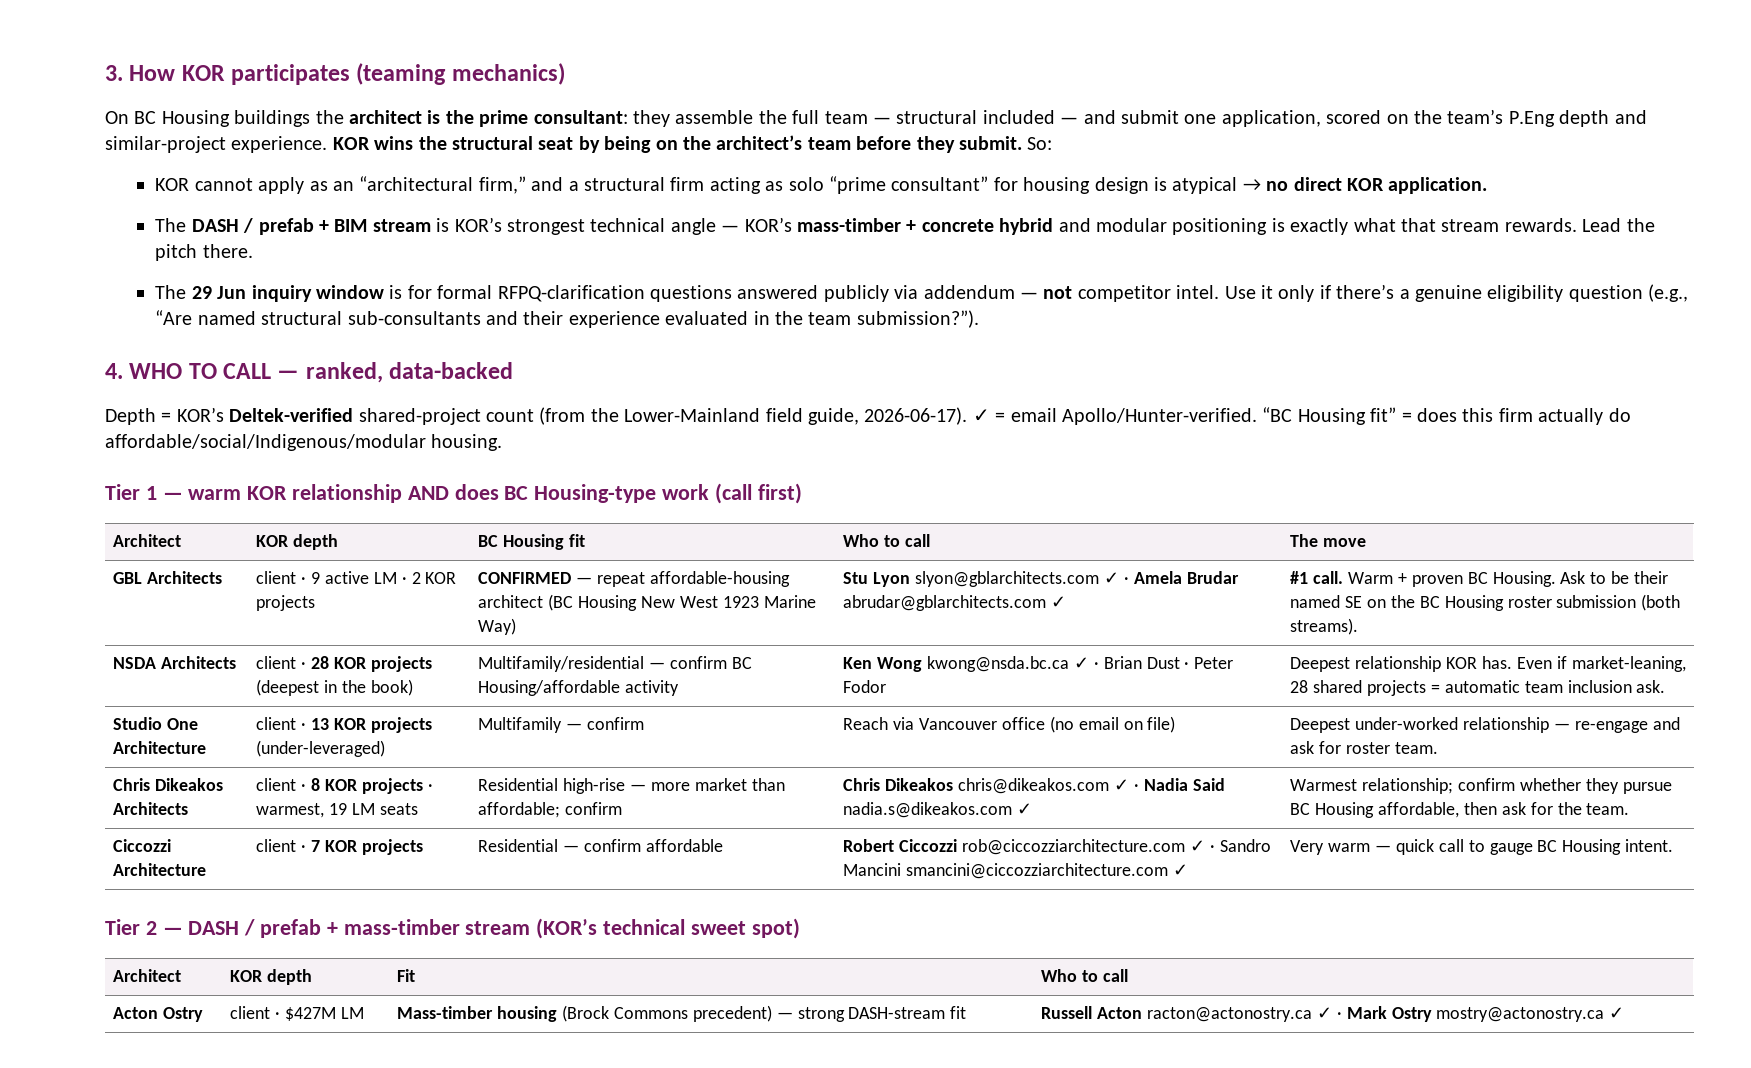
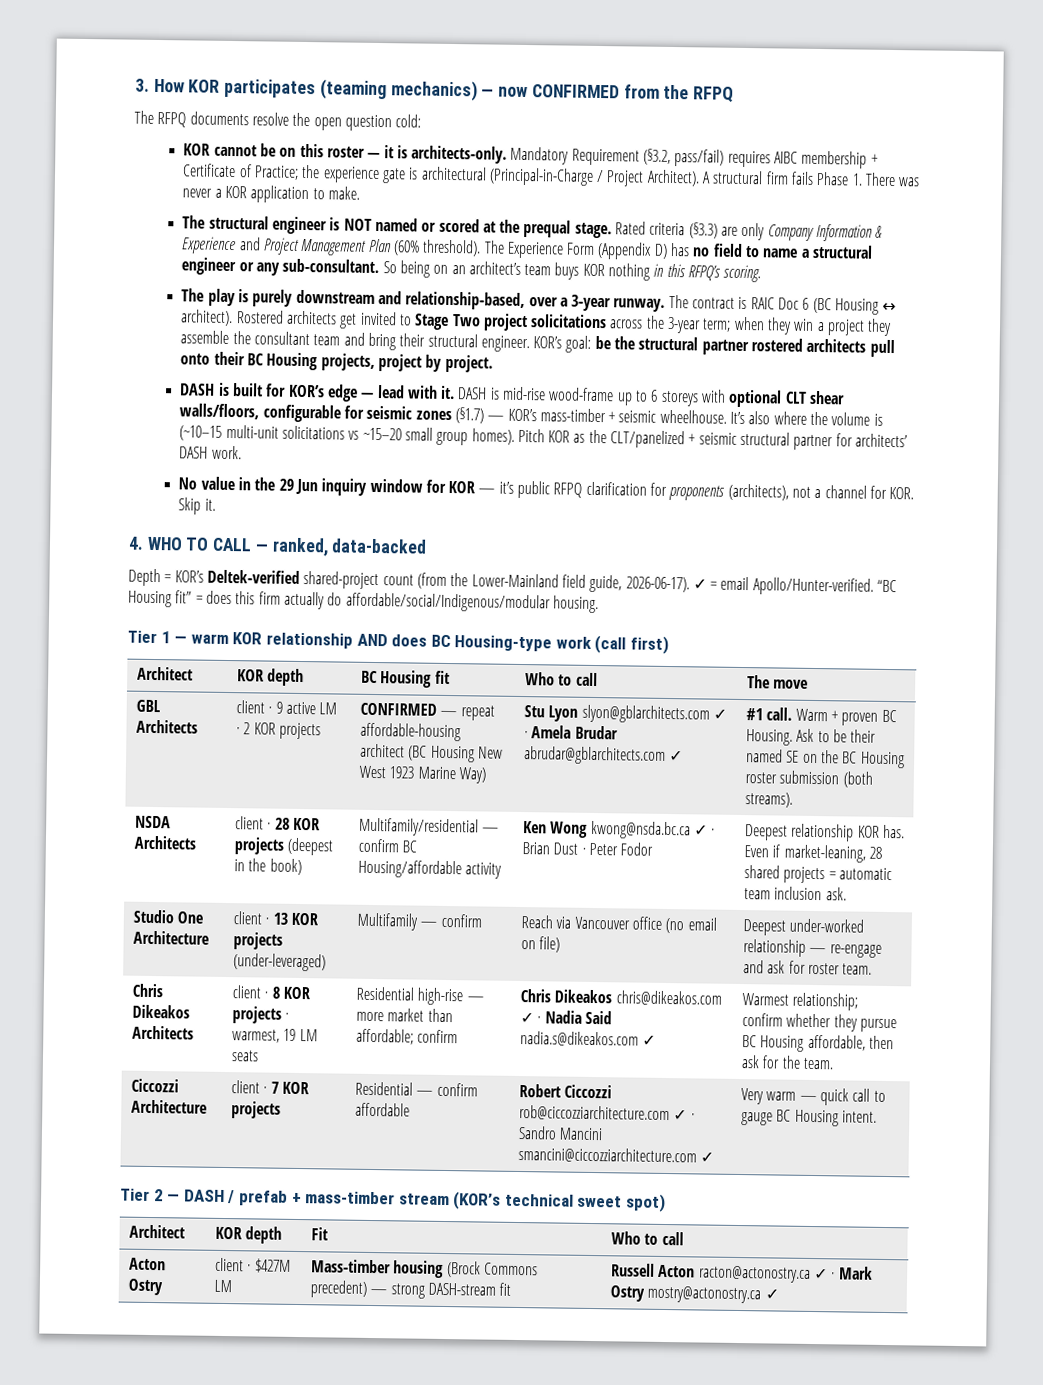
- 3. How KOR participates (teaming mechanics)
- On BC Housing buildings the architect is the prime consultant: they assemble the full team — structural included — and submit one application, scored on the team’s P.Eng depth and similar-project experience. KOR wins the structural seat by being on the architect’s team before they submit. So:
- KOR cannot apply as an “architectural firm,” and a structural firm acting as solo “prime consultant” for housing design is atypical → no direct KOR application.
- The DASH / prefab + BIM stream is KOR’s strongest technical angle — KOR’s mass-timber + concrete hybrid and modular positioning is exactly what that stream rewards. Lead the pitch there.
- The 29 Jun inquiry window is for formal RFPQ-clarification questions answered publicly via addendum — not competitor intel. Use it only if there’s a genuine eligibility question (e.g., “Are named structural sub-consultants and their experience evaluated in the team submission?”).
+ 3. How KOR participates (teaming mechanics) — now CONFIRMED from the RFPQ
+ The RFPQ documents resolve the open question cold:
+ KOR cannot be on this roster — it is architects-only. Mandatory Requirement (§3.2, pass/fail) requires AIBC membership + Certificate of Practice; the experience gate is architectural (Principal-in-Charge / Project Architect). A structural firm fails Phase 1. There was never a KOR application to make.
+ The structural engineer is NOT named or scored at the prequal stage. Rated criteria (§3.3) are only Company Information & Experience and Project Management Plan (60% threshold). The Experience Form (Appendix D) has no field to name a structural engineer or any sub-consultant. So being on an architect’s team buys KOR nothing in this RFPQ’s scoring.
+ The play is purely downstream and relationship-based, over a 3-year runway. The contract is RAIC Doc 6 (BC Housing ↔ architect). Rostered architects get invited to Stage Two project solicitations across the 3-year term; when they win a project they assemble the consultant team and bring their structural engineer. KOR’s goal: be the structural partner rostered architects pull onto their BC Housing projects, project by project.
+ DASH is built for KOR’s edge — lead with it. DASH is mid-rise wood-frame up to 6 storeys with optional CLT shear walls/floors, configurable for seismic zones (§1.7) — KOR’s mass-timber + seismic wheelhouse. It’s also where the volume is (~10–15 multi-unit solicitations vs ~15–20 small group homes). Pitch KOR as the CLT/panelized + seismic structural partner for architects’ DASH work.
+ No value in the 29 Jun inquiry window for KOR — it’s public RFPQ clarification for proponents (architects), not a channel for KOR. Skip it.

